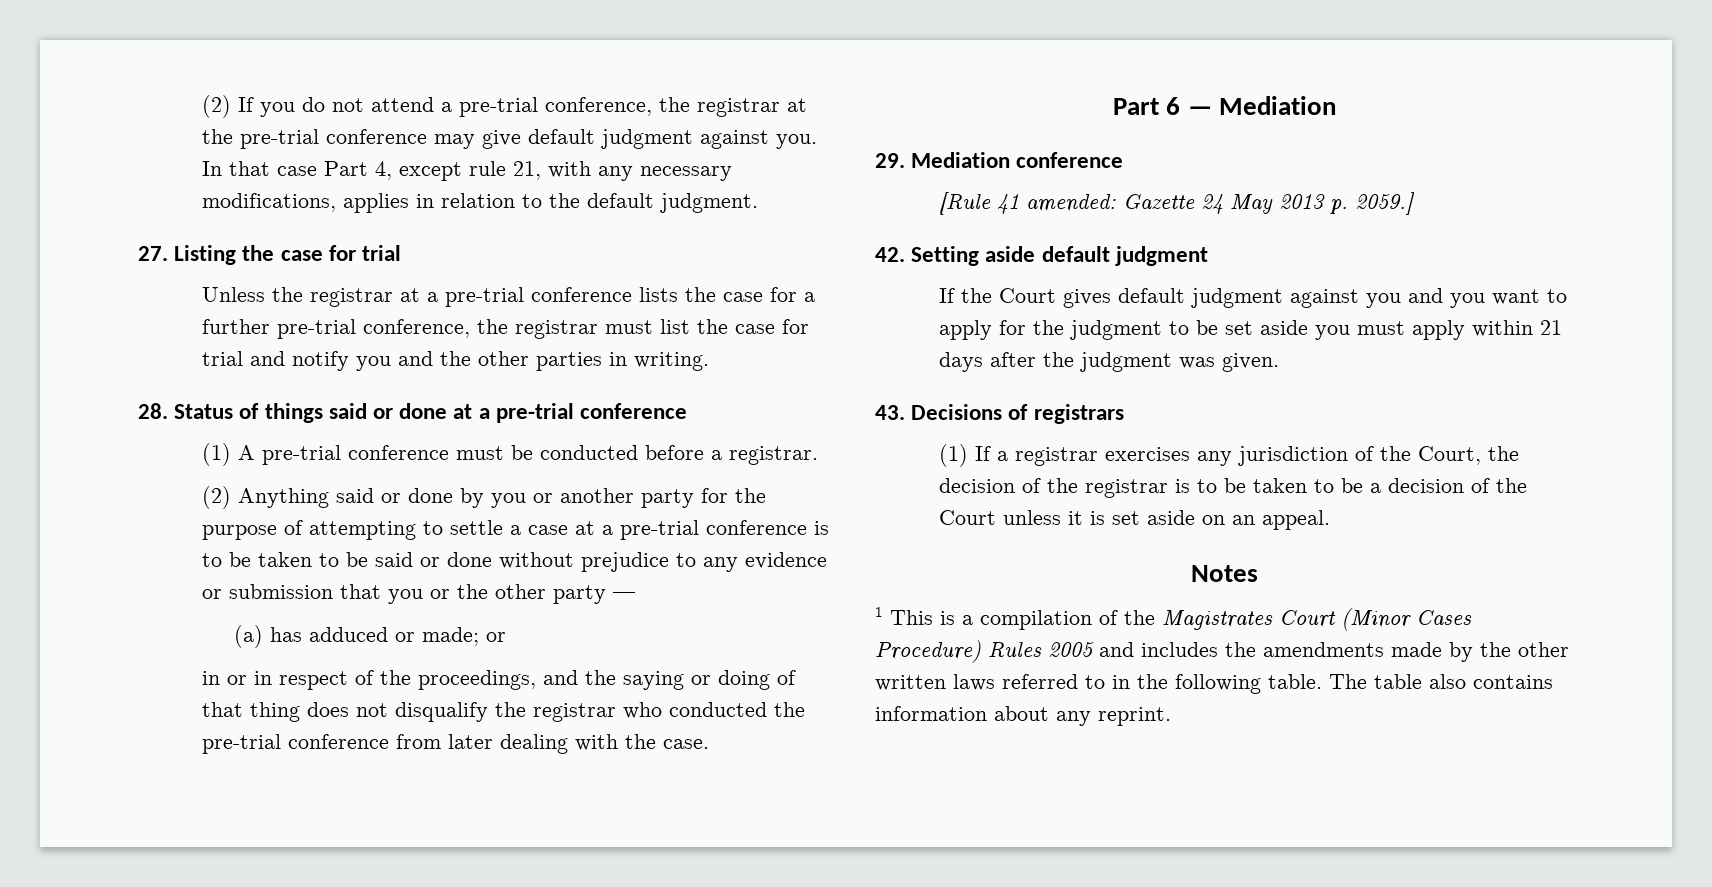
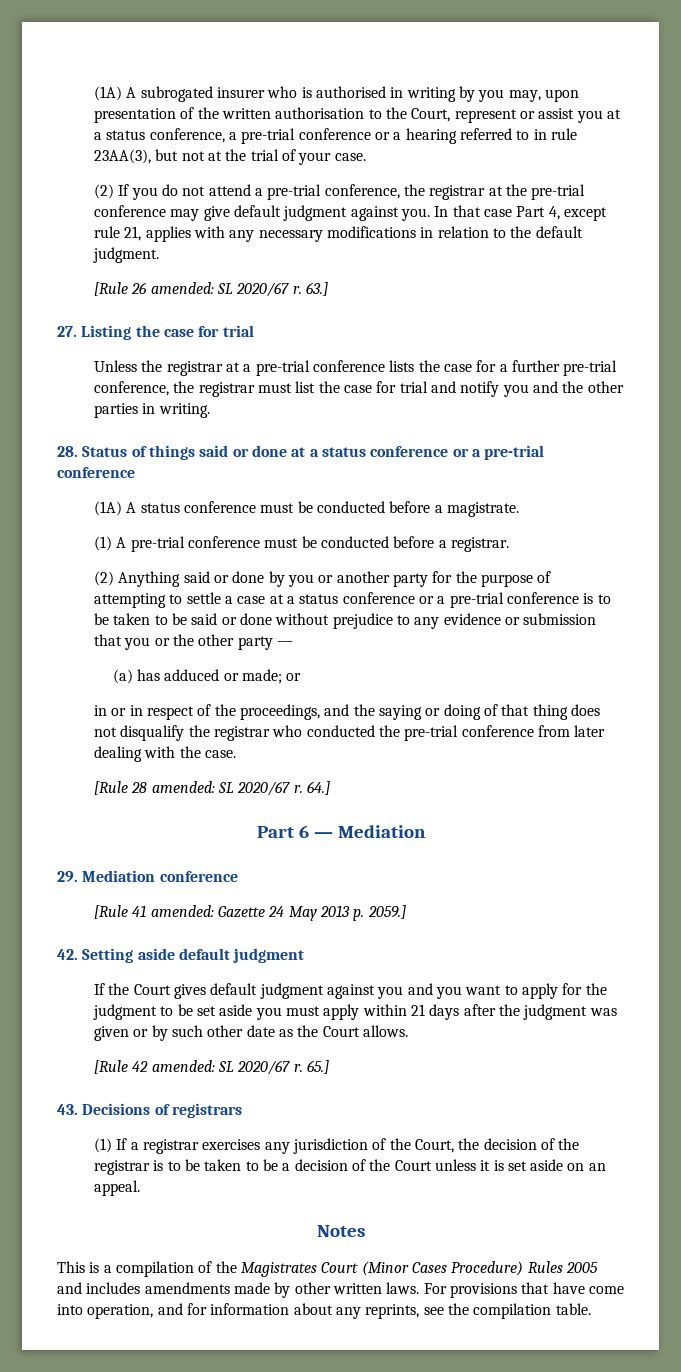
+ (1A) A subrogated insurer who is authorised in writing by you may, upon presentation of the written authorisation to the Court, represent or assist you at a status conference, a pre-trial conference or a hearing referred to in rule 23AA(3), but not at the trial of your case.
- In that case Part 4, except rule 21, with any necessary modifications, applies in relation to the default judgment.
+ In that case Part 4, except rule 21, applies with any necessary modifications in relation to the default judgment.
+ [Rule 26 amended: SL 2020/67 r. 63.]
- 28. Status of things said or done at a pre-trial conference
+ 28. Status of things said or done at a status conference or a pre-trial conference
+ (1A) A status conference must be conducted before a magistrate.
- (2) Anything said or done by you or another party for the purpose of attempting to settle a case at a pre-trial conference is to be taken to be said or done without prejudice to any evidence or submission that you or the other party —
+ (2) Anything said or done by you or another party for the purpose of attempting to settle a case at a status conference or a pre-trial conference is to be taken to be said or done without prejudice to any evidence or submission that you or the other party —
+ [Rule 28 amended: SL 2020/67 r. 64.]
- If the Court gives default judgment against you and you want to apply for the judgment to be set aside you must apply within 21 days after the judgment was given.
+ If the Court gives default judgment against you and you want to apply for the judgment to be set aside you must apply within 21 days after the judgment was given or by such other date as the Court allows.
+ [Rule 42 amended: SL 2020/67 r. 65.]
- 1 This is a compilation of the Magistrates Court (Minor Cases Procedure) Rules 2005 and includes the amendments made by the other written laws referred to in the following table. The table also contains information about any reprint.
+ This is a compilation of the Magistrates Court (Minor Cases Procedure) Rules 2005 and includes amendments made by other written laws. For provisions that have come into operation, and for information about any reprints, see the compilation table.

